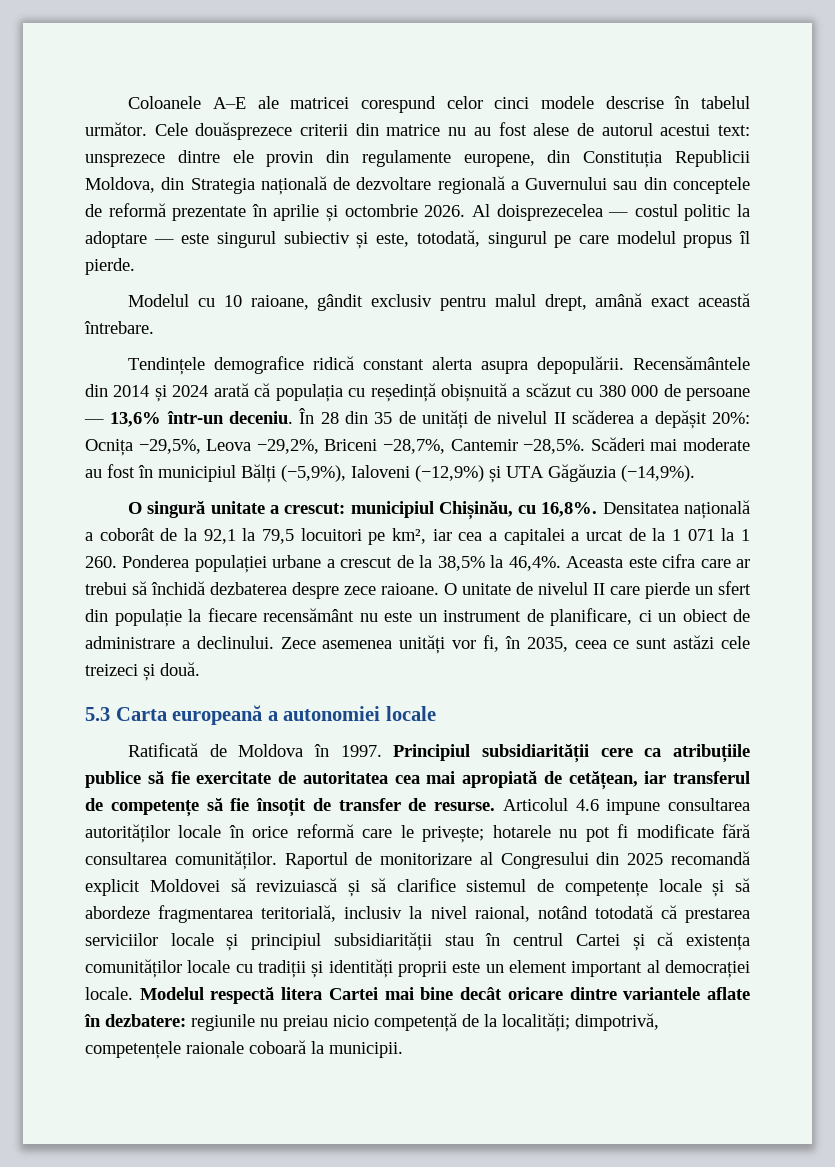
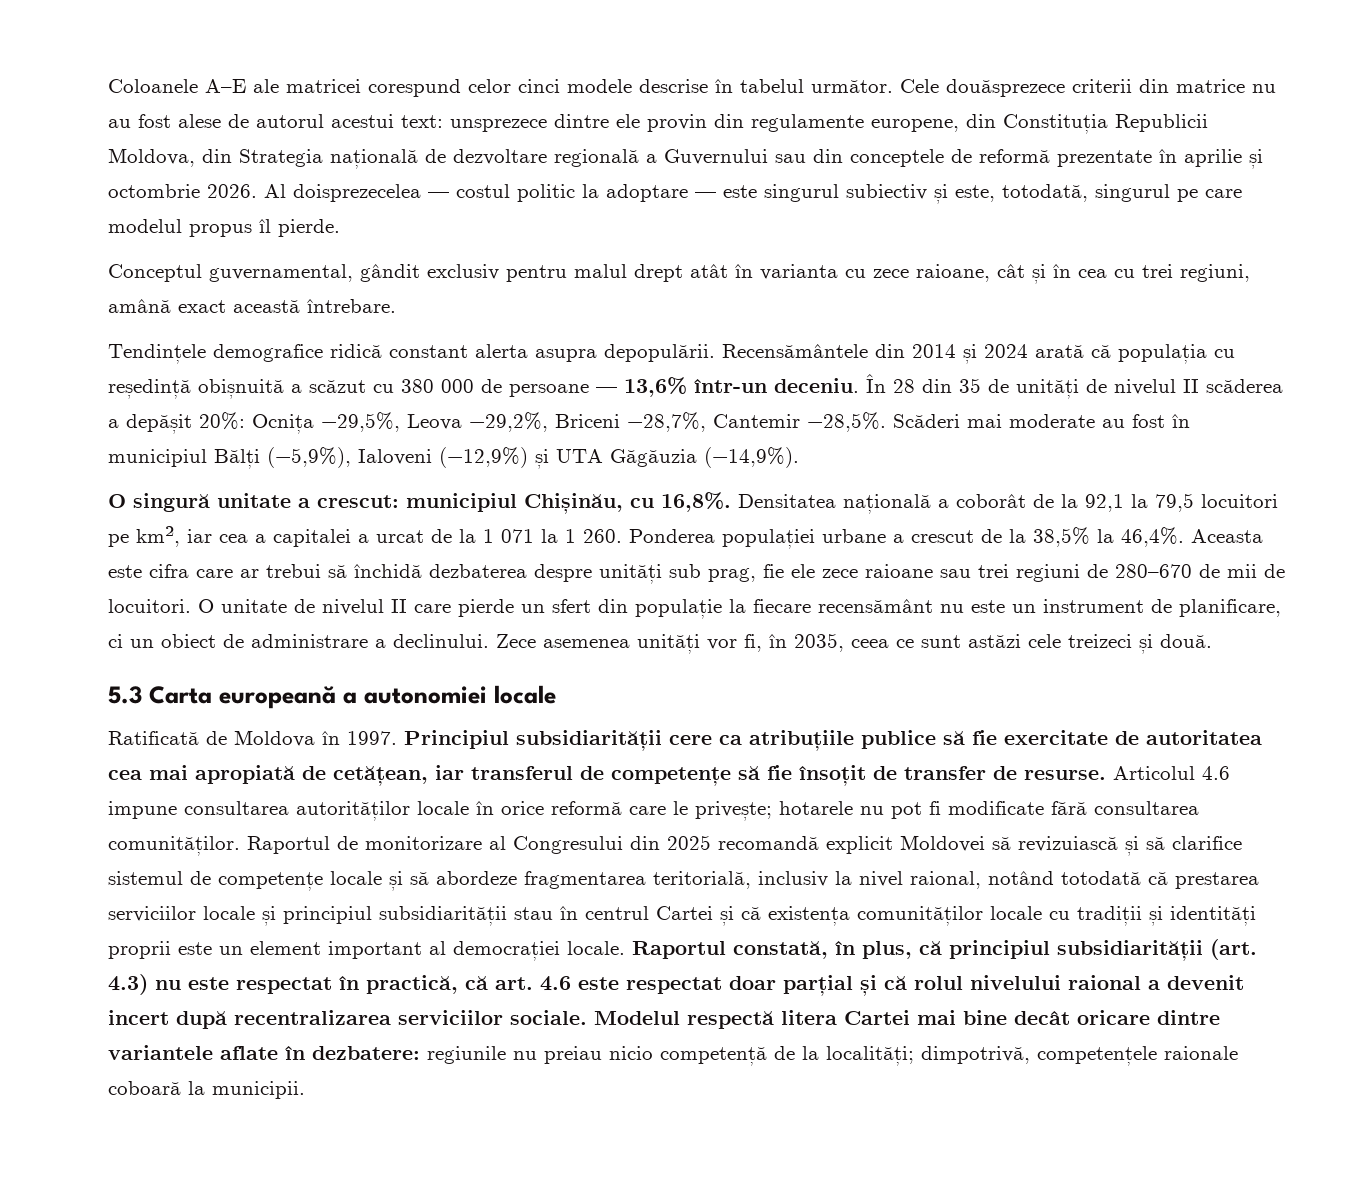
- Modelul cu 10 raioane, gândit exclusiv pentru malul drept, amână exact această întrebare.
+ Conceptul guvernamental, gândit exclusiv pentru malul drept atât în varianta cu zece raioane, cât și în cea cu trei regiuni, amână exact această întrebare.
- Aceasta este cifra care ar trebui să închidă dezbaterea despre zece raioane.
+ Aceasta este cifra care ar trebui să închidă dezbaterea despre unități sub prag, fie ele zece raioane sau trei regiuni de 280–670 de mii de locuitori.
+ Raportul constată, în plus, că principiul subsidiarității (art. 4.3) nu este respectat în practică, că art. 4.6 este respectat doar parțial și că rolul nivelului raional a devenit incert după recentralizarea serviciilor sociale.

